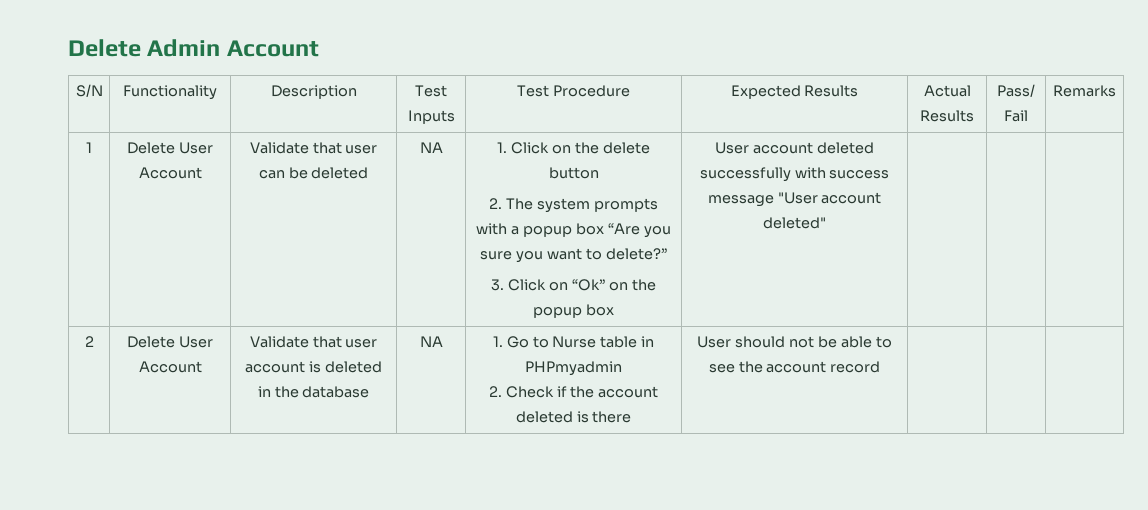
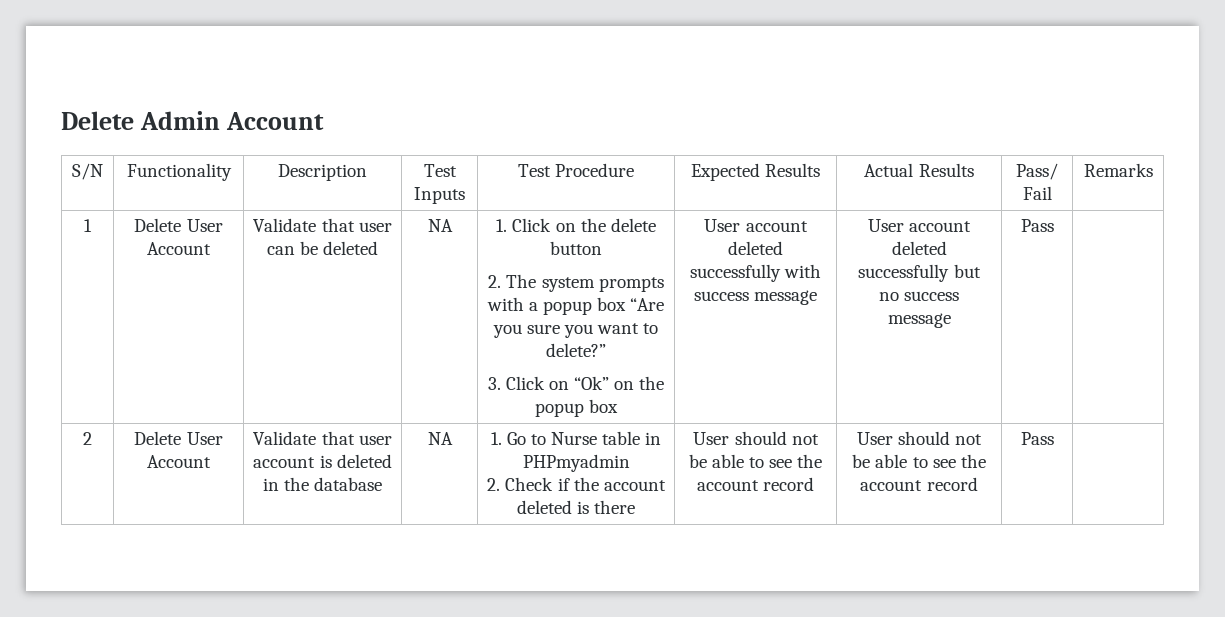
- User account deleted successfully with success message "User account deleted"
+ User account deleted successfully with success message | User account deleted successfully but no success message | Pass
+ User should not be able to see the account record | Pass

